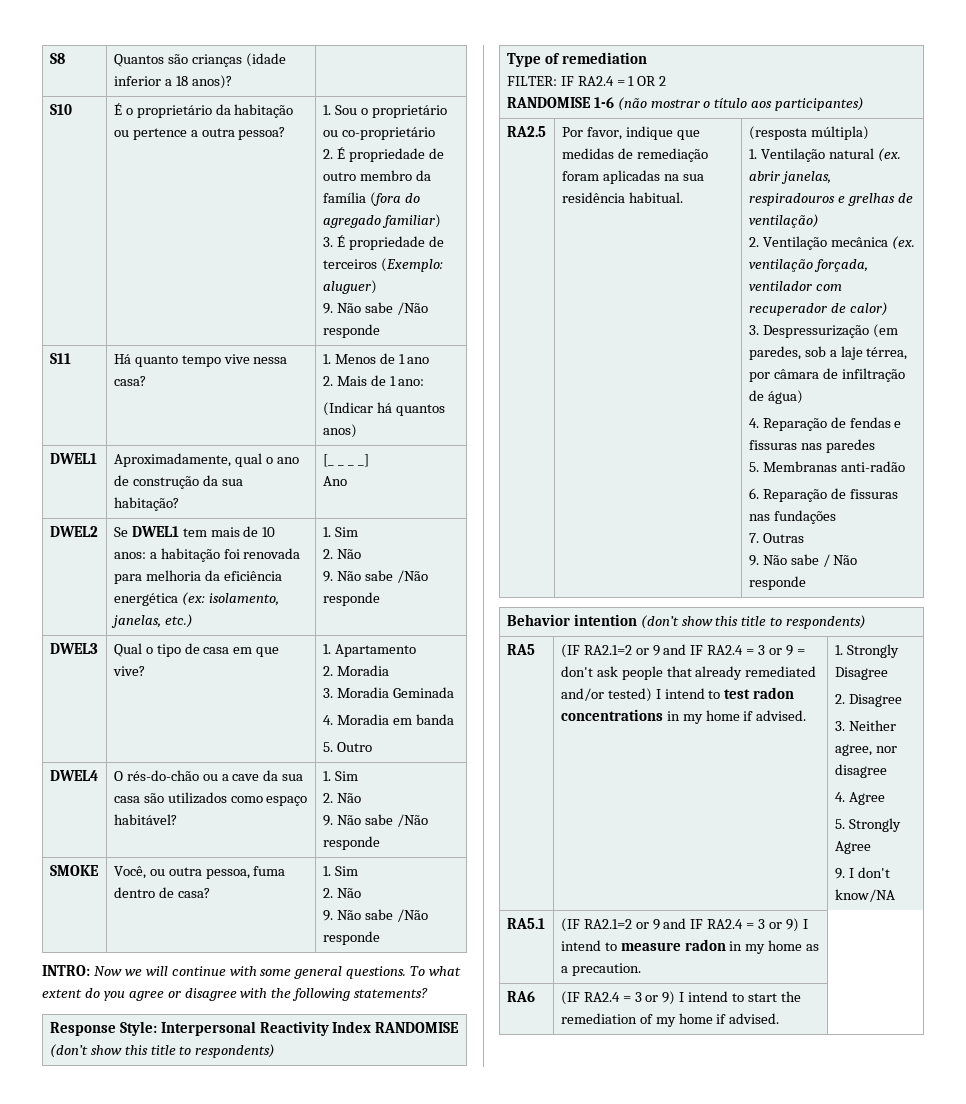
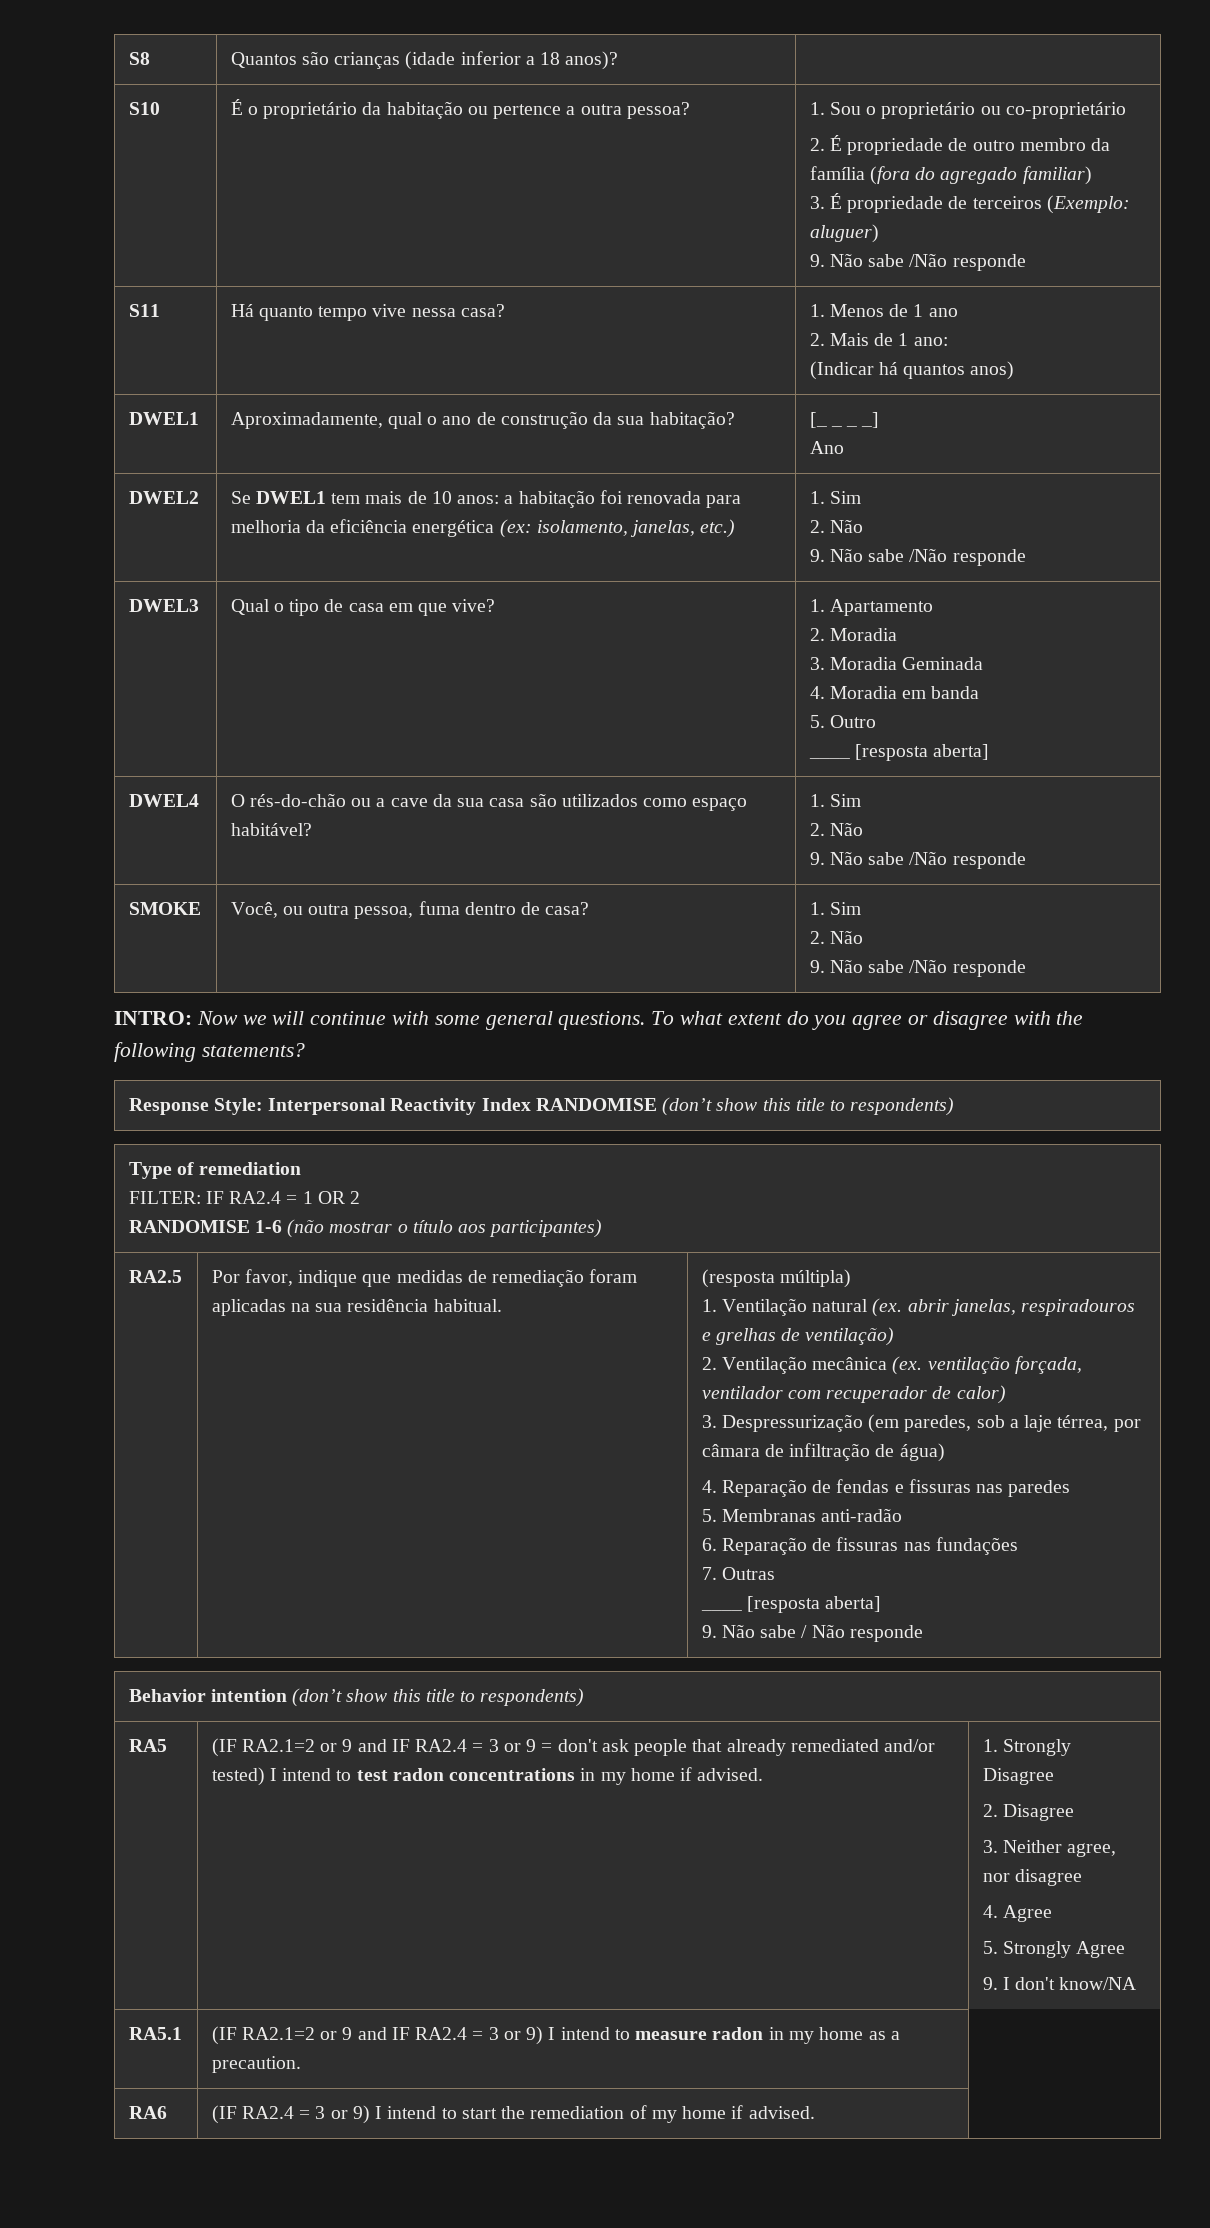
  DWEL3 | Qual o tipo de casa em que vive? | 1. Apartamento
  2. Moradia
  3. Moradia Geminada
  4. Moradia em banda
  5. Outro
+ ____ [resposta aberta]
  7. Outras
+ ____ [resposta aberta]

